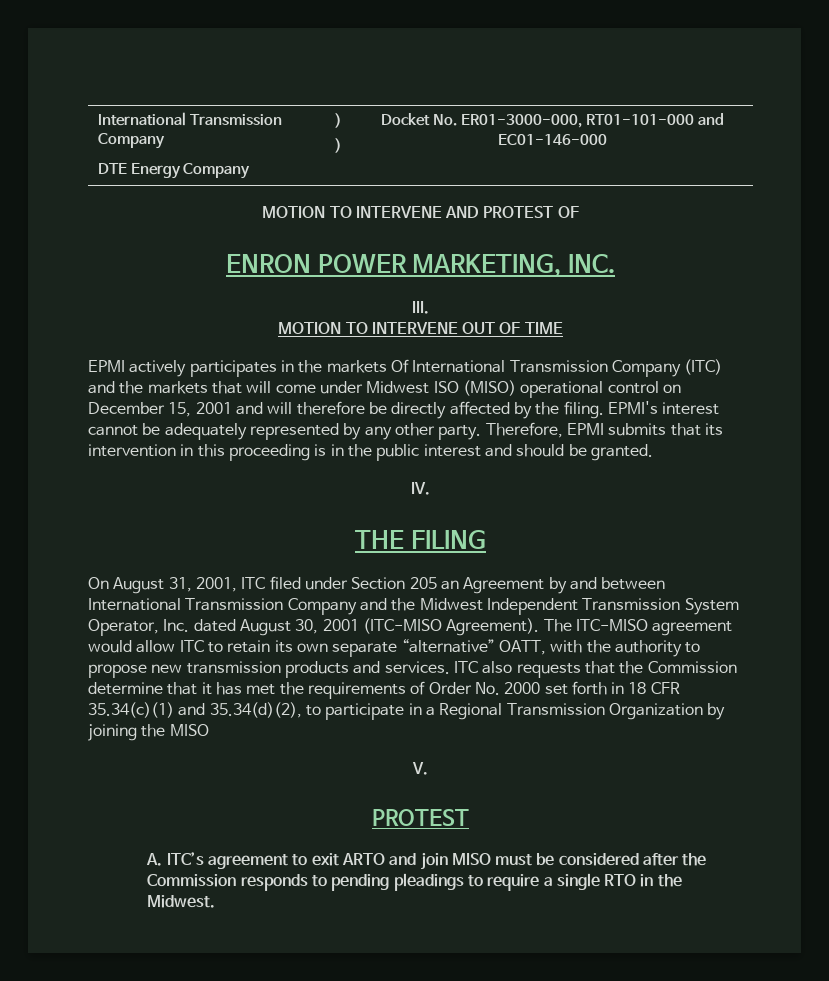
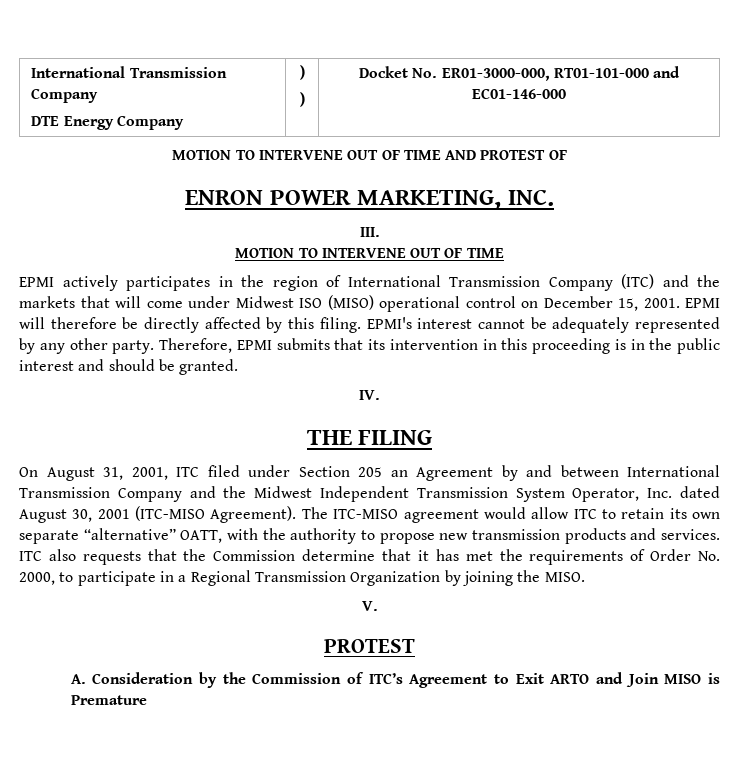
- MOTION TO INTERVENE AND PROTEST OF
+ MOTION TO INTERVENE OUT OF TIME AND PROTEST OF
- EPMI actively participates in the markets Of International Transmission Company (ITC) and the markets that will come under Midwest ISO (MISO) operational control on December 15, 2001 and will therefore be directly affected by the filing.
+ EPMI actively participates in the region of International Transmission Company (ITC) and the markets that will come under Midwest ISO (MISO) operational control on December 15, 2001. EPMI will therefore be directly affected by this filing.
- ITC also requests that the Commission determine that it has met the requirements of Order No. 2000 set forth in 18 CFR 35.34(c)(1) and 35.34(d)(2), to participate in a Regional Transmission Organization by joining the MISO
+ ITC also requests that the Commission determine that it has met the requirements of Order No. 2000, to participate in a Regional Transmission Organization by joining the MISO.
- A. ITC’s agreement to exit ARTO and join MISO must be considered after the Commission responds to pending pleadings to require a single RTO in the Midwest.
+ A. Consideration by the Commission of ITC’s Agreement to Exit ARTO and Join MISO is Premature

